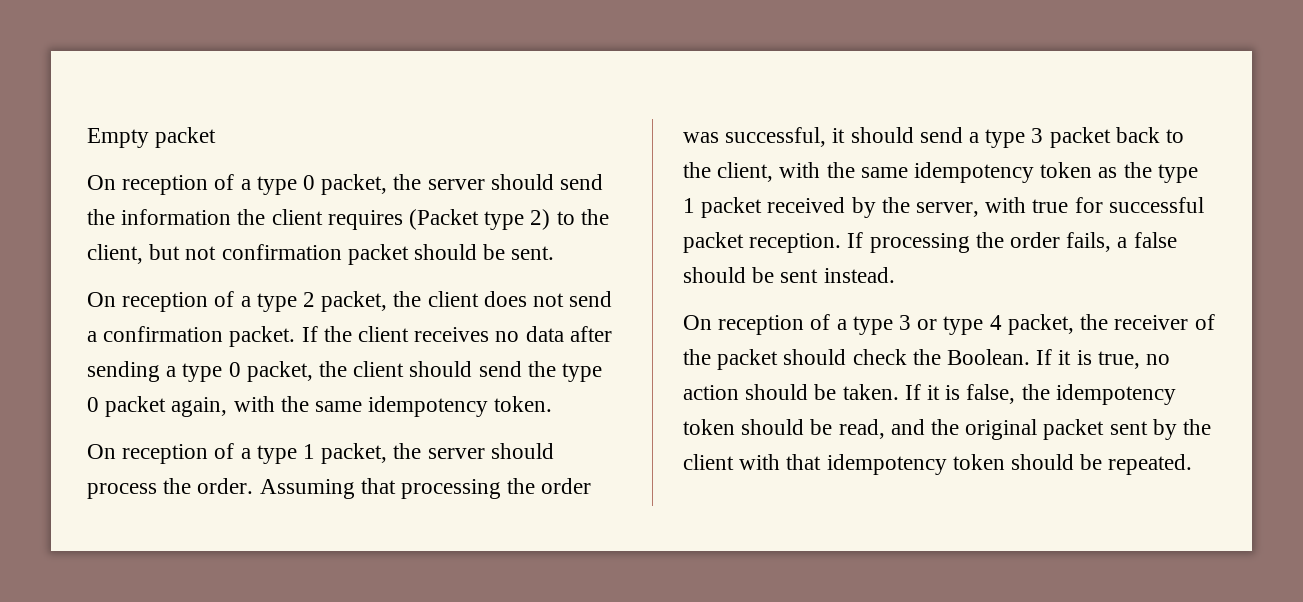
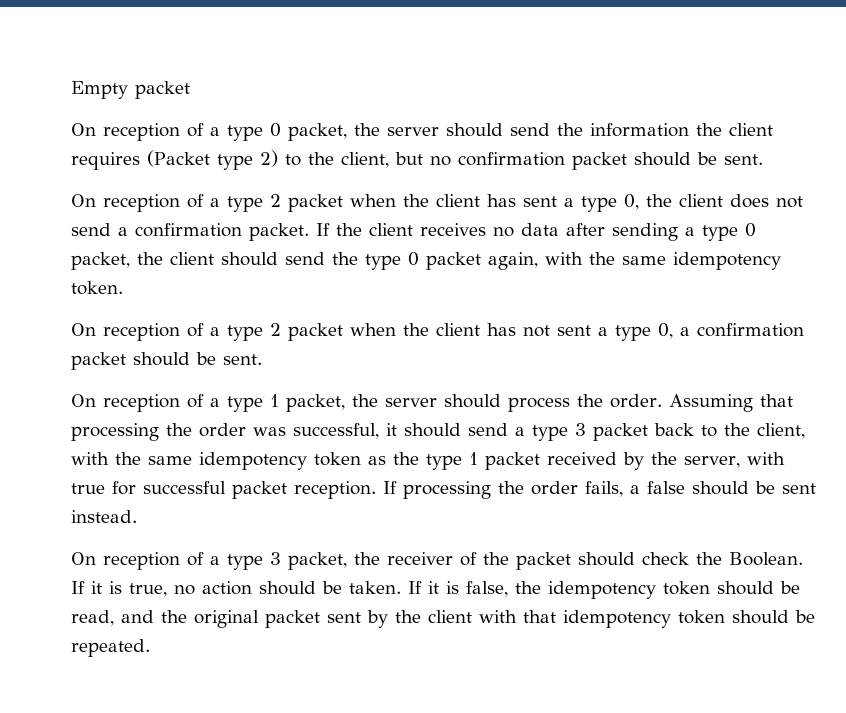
- On reception of a type 0 packet, the server should send the information the client requires (Packet type 2) to the client, but not confirmation packet should be sent.
+ On reception of a type 0 packet, the server should send the information the client requires (Packet type 2) to the client, but no confirmation packet should be sent.
- On reception of a type 2 packet, the client does not send a confirmation packet.
+ On reception of a type 2 packet when the client has sent a type 0, the client does not send a confirmation packet.
+ On reception of a type 2 packet when the client has not sent a type 0, a confirmation packet should be sent.
- On reception of a type 3 or type 4 packet, the receiver of the packet should check the Boolean.
+ On reception of a type 3 packet, the receiver of the packet should check the Boolean.

